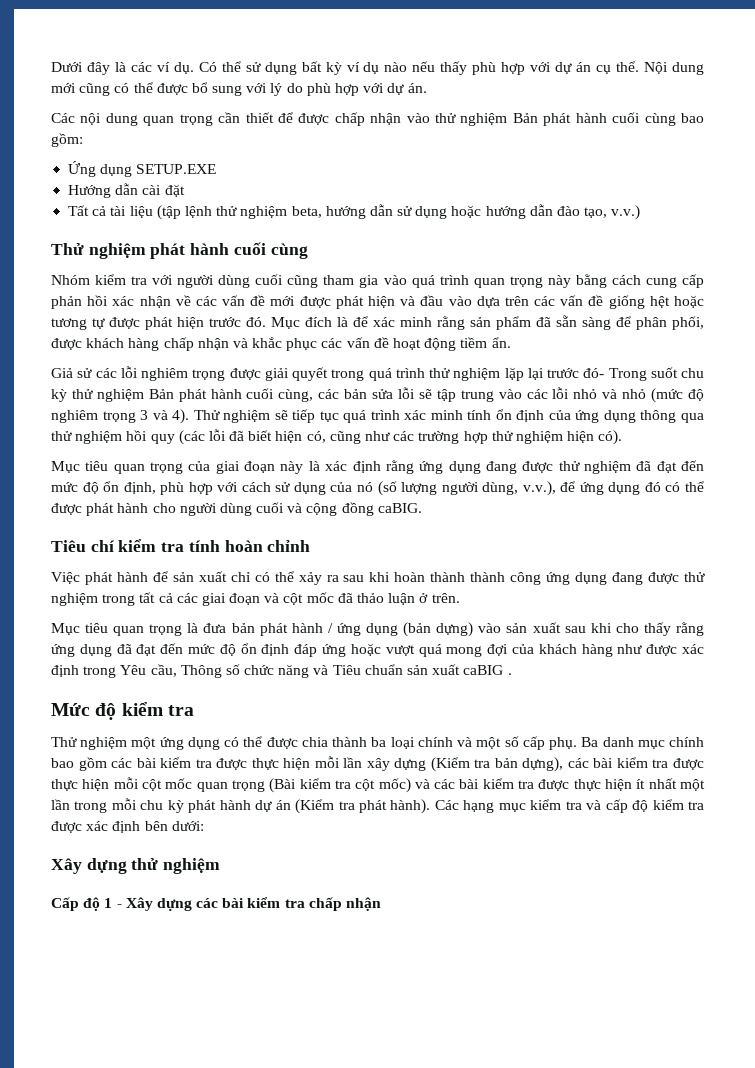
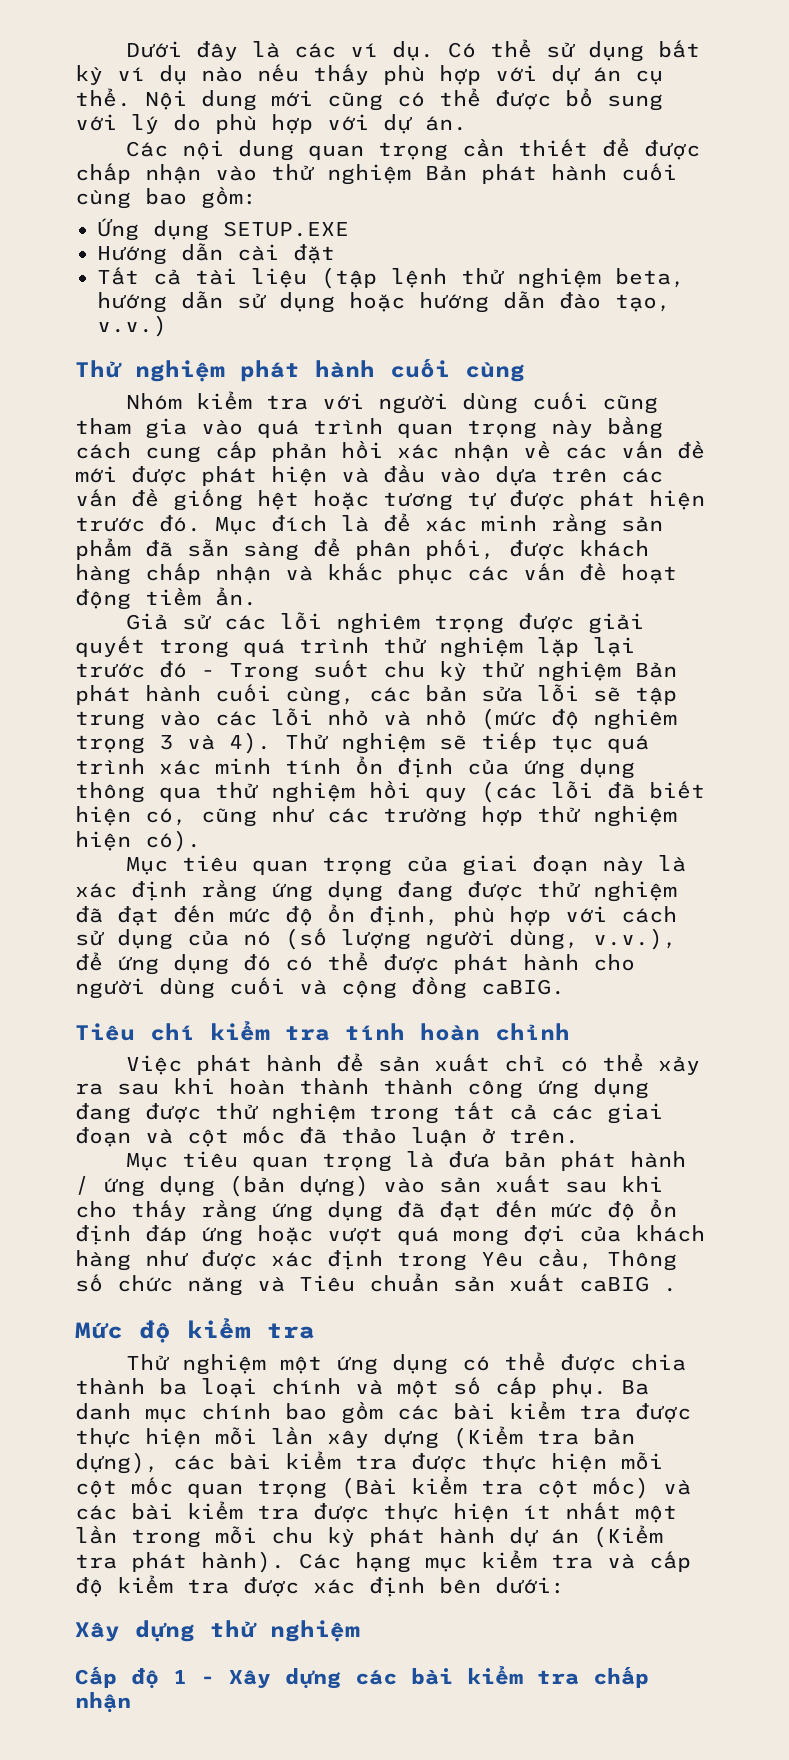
- Giả sử các lỗi nghiêm trọng được giải quyết trong quá trình thử nghiệm lặp lại trước đó- Trong suốt chu kỳ thử nghiệm Bản phát hành cuối cùng, các bản sửa lỗi sẽ tập trung vào các lỗi nhỏ và nhỏ (mức độ nghiêm trọng 3 và 4).
+ Giả sử các lỗi nghiêm trọng được giải quyết trong quá trình thử nghiệm lặp lại trước đó - Trong suốt chu kỳ thử nghiệm Bản phát hành cuối cùng, các bản sửa lỗi sẽ tập trung vào các lỗi nhỏ và nhỏ (mức độ nghiêm trọng 3 và 4).

